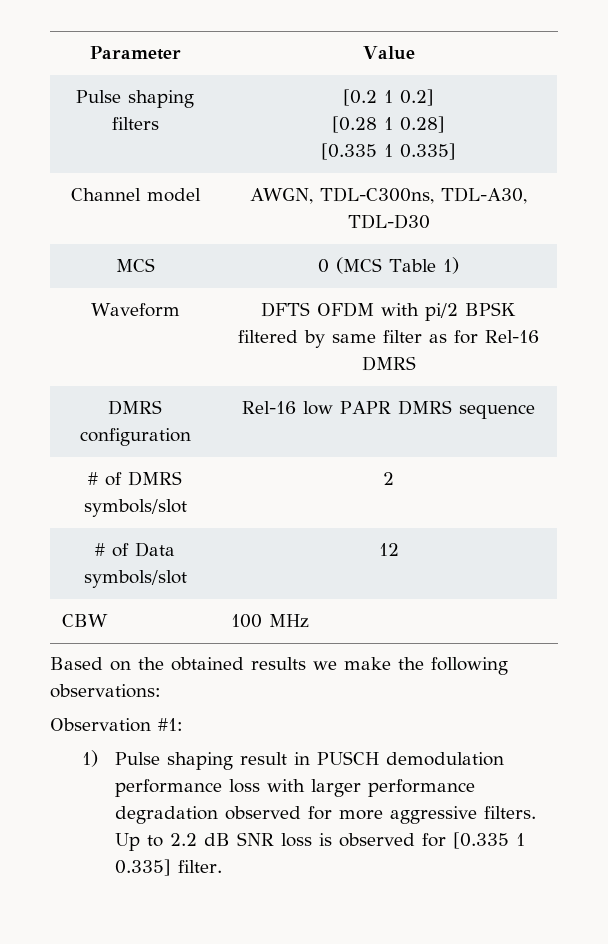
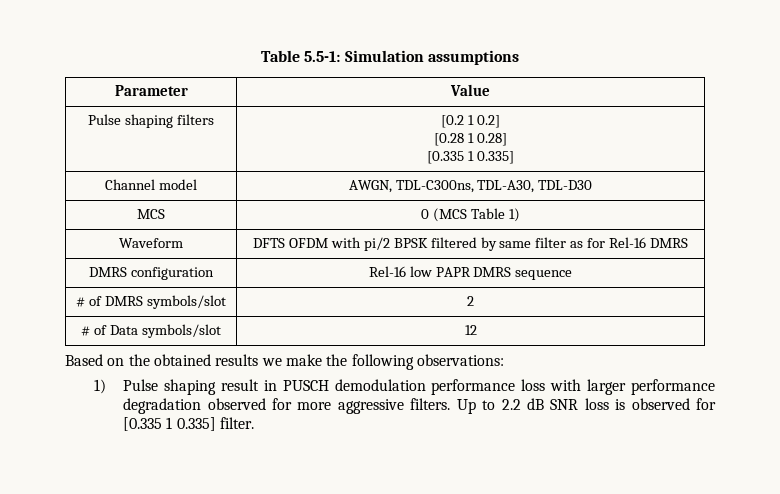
+ Table 5.5-1: Simulation assumptions
- CBW | 100 MHz
- Observation #1:

